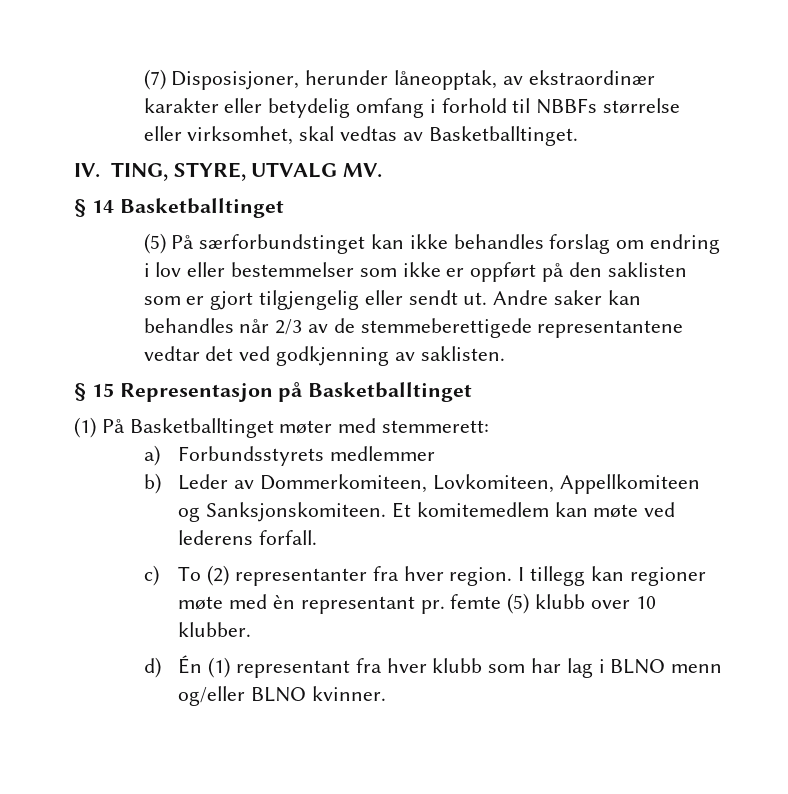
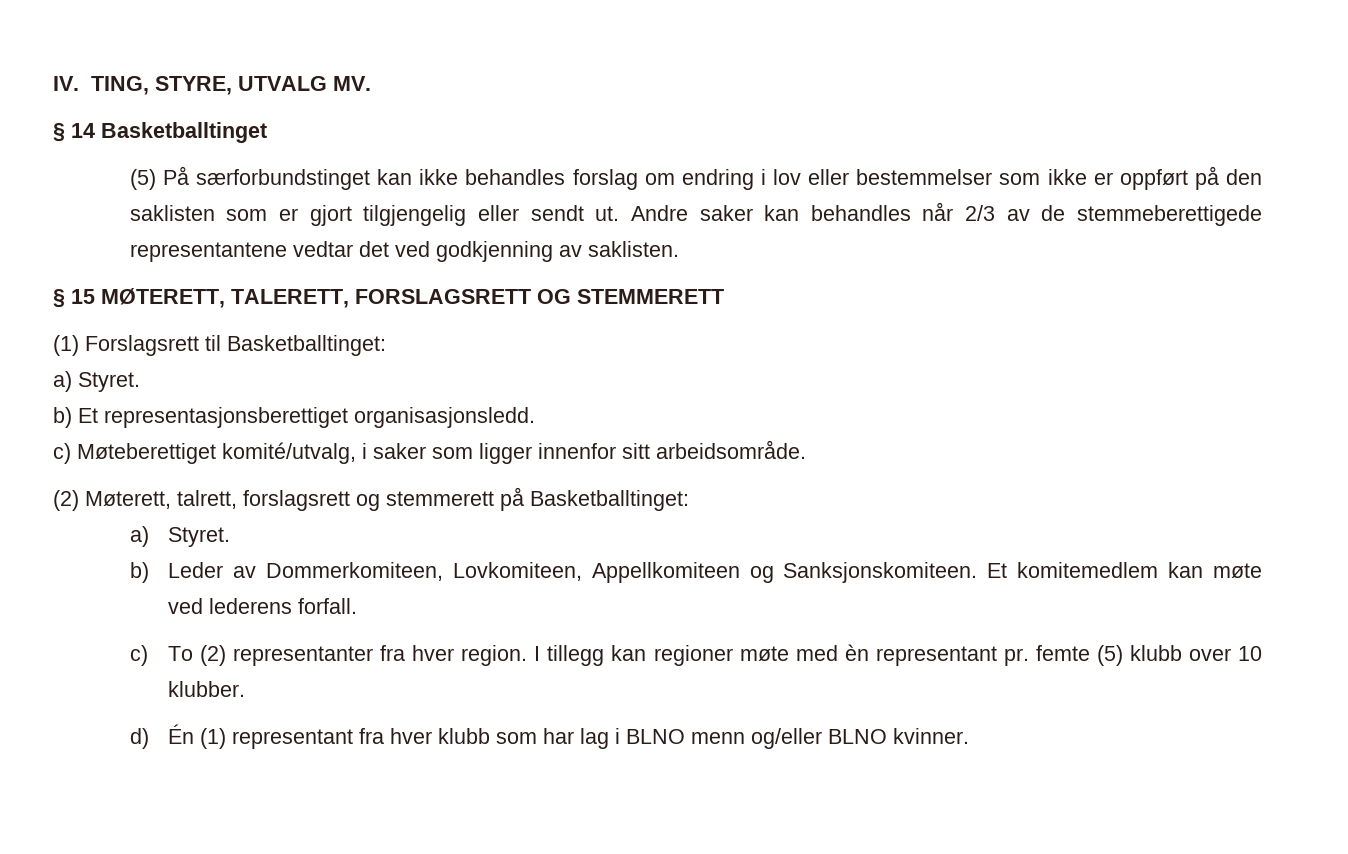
- (7) Disposisjoner, herunder låneopptak, av ekstraordinær karakter eller betydelig omfang i forhold til NBBFs størrelse eller virksomhet, skal vedtas av Basketballtinget.
- § 15 Representasjon på Basketballtinget
- (1) På Basketballtinget møter med stemmerett:
- a) Forbundsstyrets medlemmer
+ § 15 MØTERETT, TALERETT, FORSLAGSRETT OG STEMMERETT
+ (1) Forslagsrett til Basketballtinget:
+ a) Styret.
+ b) Et representasjonsberettiget organisasjonsledd.
+ c) Møteberettiget komité/utvalg, i saker som ligger innenfor sitt arbeidsområde.
+ (2) Møterett, talrett, forslagsrett og stemmerett på Basketballtinget:
+ a) Styret.

